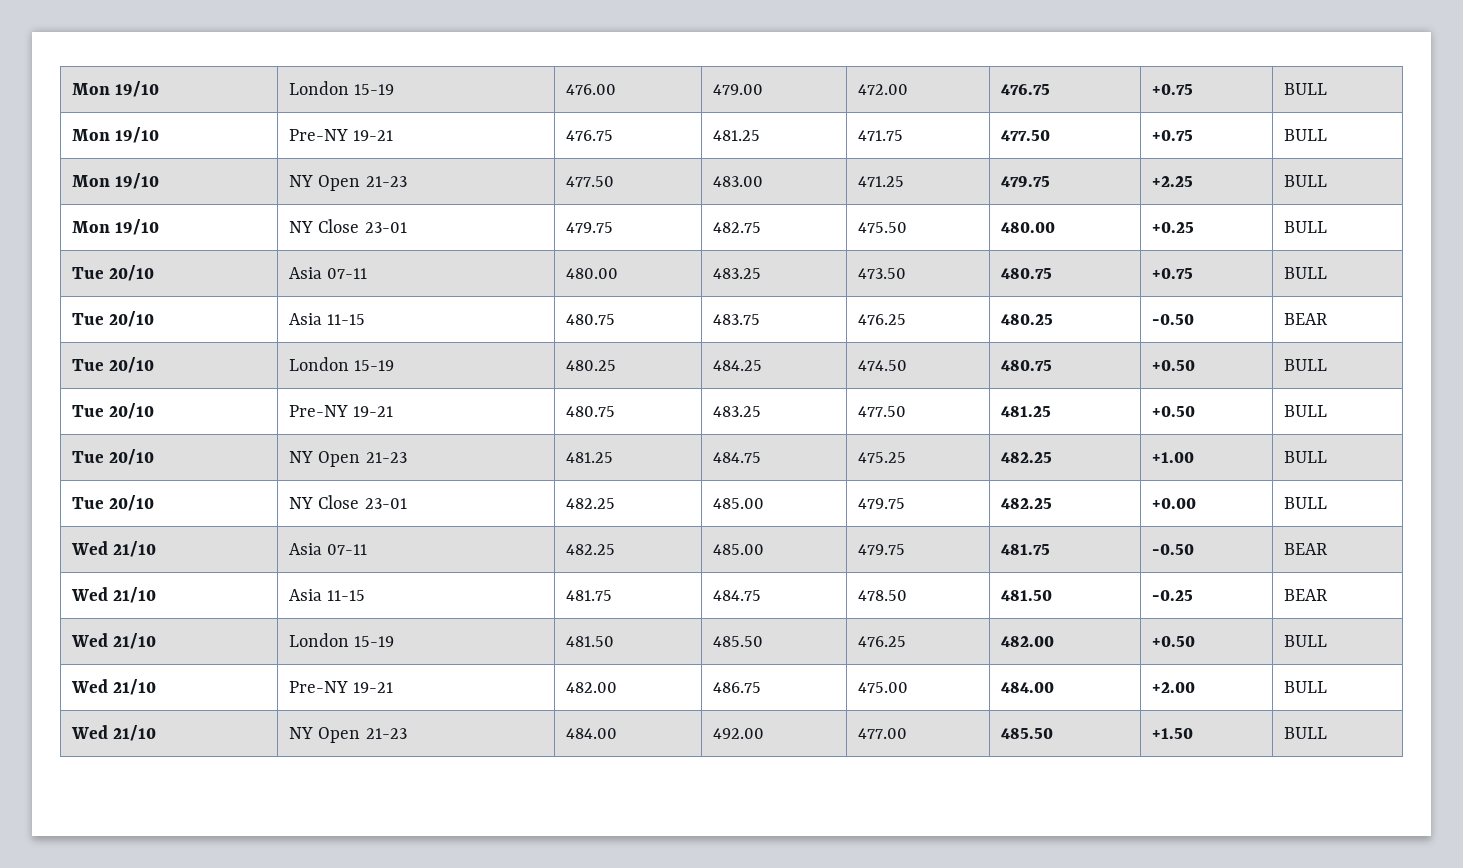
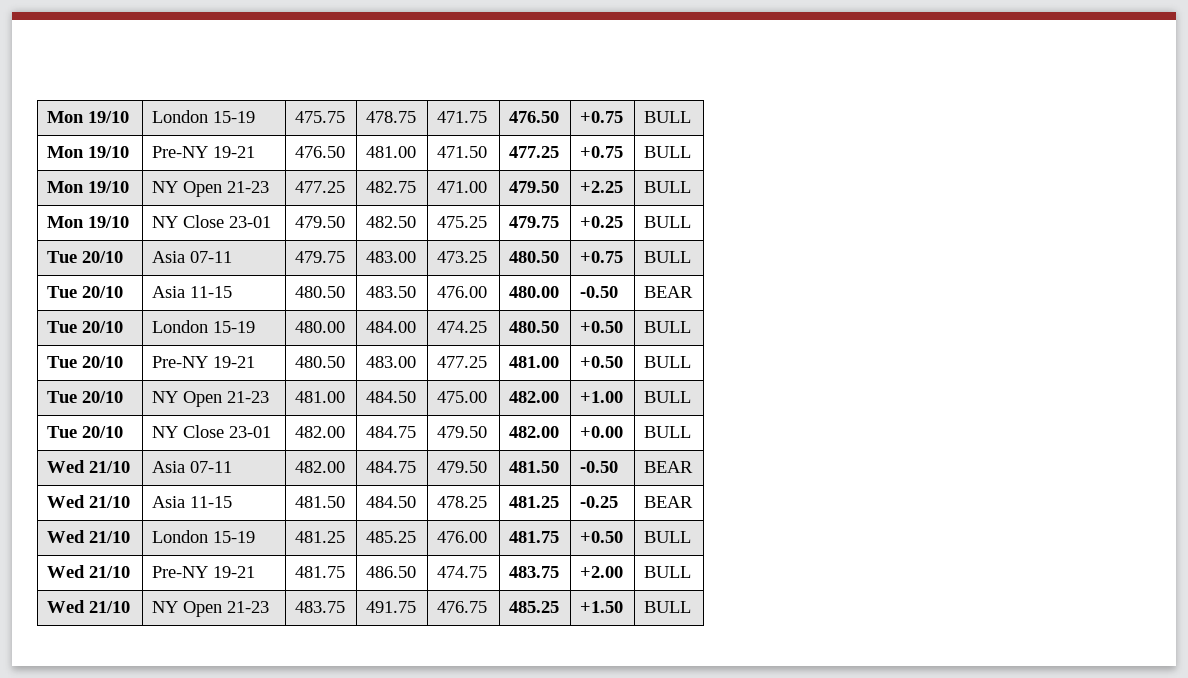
- Mon 19/10 | London 15-19 | 476.00 | 479.00 | 472.00 | 476.75 | +0.75 | BULL
+ Mon 19/10 | London 15-19 | 475.75 | 478.75 | 471.75 | 476.50 | +0.75 | BULL
- Mon 19/10 | Pre-NY 19-21 | 476.75 | 481.25 | 471.75 | 477.50 | +0.75 | BULL
+ Mon 19/10 | Pre-NY 19-21 | 476.50 | 481.00 | 471.50 | 477.25 | +0.75 | BULL
- Mon 19/10 | NY Open 21-23 | 477.50 | 483.00 | 471.25 | 479.75 | +2.25 | BULL
+ Mon 19/10 | NY Open 21-23 | 477.25 | 482.75 | 471.00 | 479.50 | +2.25 | BULL
- Mon 19/10 | NY Close 23-01 | 479.75 | 482.75 | 475.50 | 480.00 | +0.25 | BULL
+ Mon 19/10 | NY Close 23-01 | 479.50 | 482.50 | 475.25 | 479.75 | +0.25 | BULL
- Tue 20/10 | Asia 07-11 | 480.00 | 483.25 | 473.50 | 480.75 | +0.75 | BULL
+ Tue 20/10 | Asia 07-11 | 479.75 | 483.00 | 473.25 | 480.50 | +0.75 | BULL
- Tue 20/10 | Asia 11-15 | 480.75 | 483.75 | 476.25 | 480.25 | -0.50 | BEAR
+ Tue 20/10 | Asia 11-15 | 480.50 | 483.50 | 476.00 | 480.00 | -0.50 | BEAR
- Tue 20/10 | London 15-19 | 480.25 | 484.25 | 474.50 | 480.75 | +0.50 | BULL
+ Tue 20/10 | London 15-19 | 480.00 | 484.00 | 474.25 | 480.50 | +0.50 | BULL
- Tue 20/10 | Pre-NY 19-21 | 480.75 | 483.25 | 477.50 | 481.25 | +0.50 | BULL
+ Tue 20/10 | Pre-NY 19-21 | 480.50 | 483.00 | 477.25 | 481.00 | +0.50 | BULL
- Tue 20/10 | NY Open 21-23 | 481.25 | 484.75 | 475.25 | 482.25 | +1.00 | BULL
+ Tue 20/10 | NY Open 21-23 | 481.00 | 484.50 | 475.00 | 482.00 | +1.00 | BULL
- Tue 20/10 | NY Close 23-01 | 482.25 | 485.00 | 479.75 | 482.25 | +0.00 | BULL
+ Tue 20/10 | NY Close 23-01 | 482.00 | 484.75 | 479.50 | 482.00 | +0.00 | BULL
- Wed 21/10 | Asia 07-11 | 482.25 | 485.00 | 479.75 | 481.75 | -0.50 | BEAR
+ Wed 21/10 | Asia 07-11 | 482.00 | 484.75 | 479.50 | 481.50 | -0.50 | BEAR
- Wed 21/10 | Asia 11-15 | 481.75 | 484.75 | 478.50 | 481.50 | -0.25 | BEAR
+ Wed 21/10 | Asia 11-15 | 481.50 | 484.50 | 478.25 | 481.25 | -0.25 | BEAR
- Wed 21/10 | London 15-19 | 481.50 | 485.50 | 476.25 | 482.00 | +0.50 | BULL
+ Wed 21/10 | London 15-19 | 481.25 | 485.25 | 476.00 | 481.75 | +0.50 | BULL
- Wed 21/10 | Pre-NY 19-21 | 482.00 | 486.75 | 475.00 | 484.00 | +2.00 | BULL
+ Wed 21/10 | Pre-NY 19-21 | 481.75 | 486.50 | 474.75 | 483.75 | +2.00 | BULL
- Wed 21/10 | NY Open 21-23 | 484.00 | 492.00 | 477.00 | 485.50 | +1.50 | BULL
+ Wed 21/10 | NY Open 21-23 | 483.75 | 491.75 | 476.75 | 485.25 | +1.50 | BULL

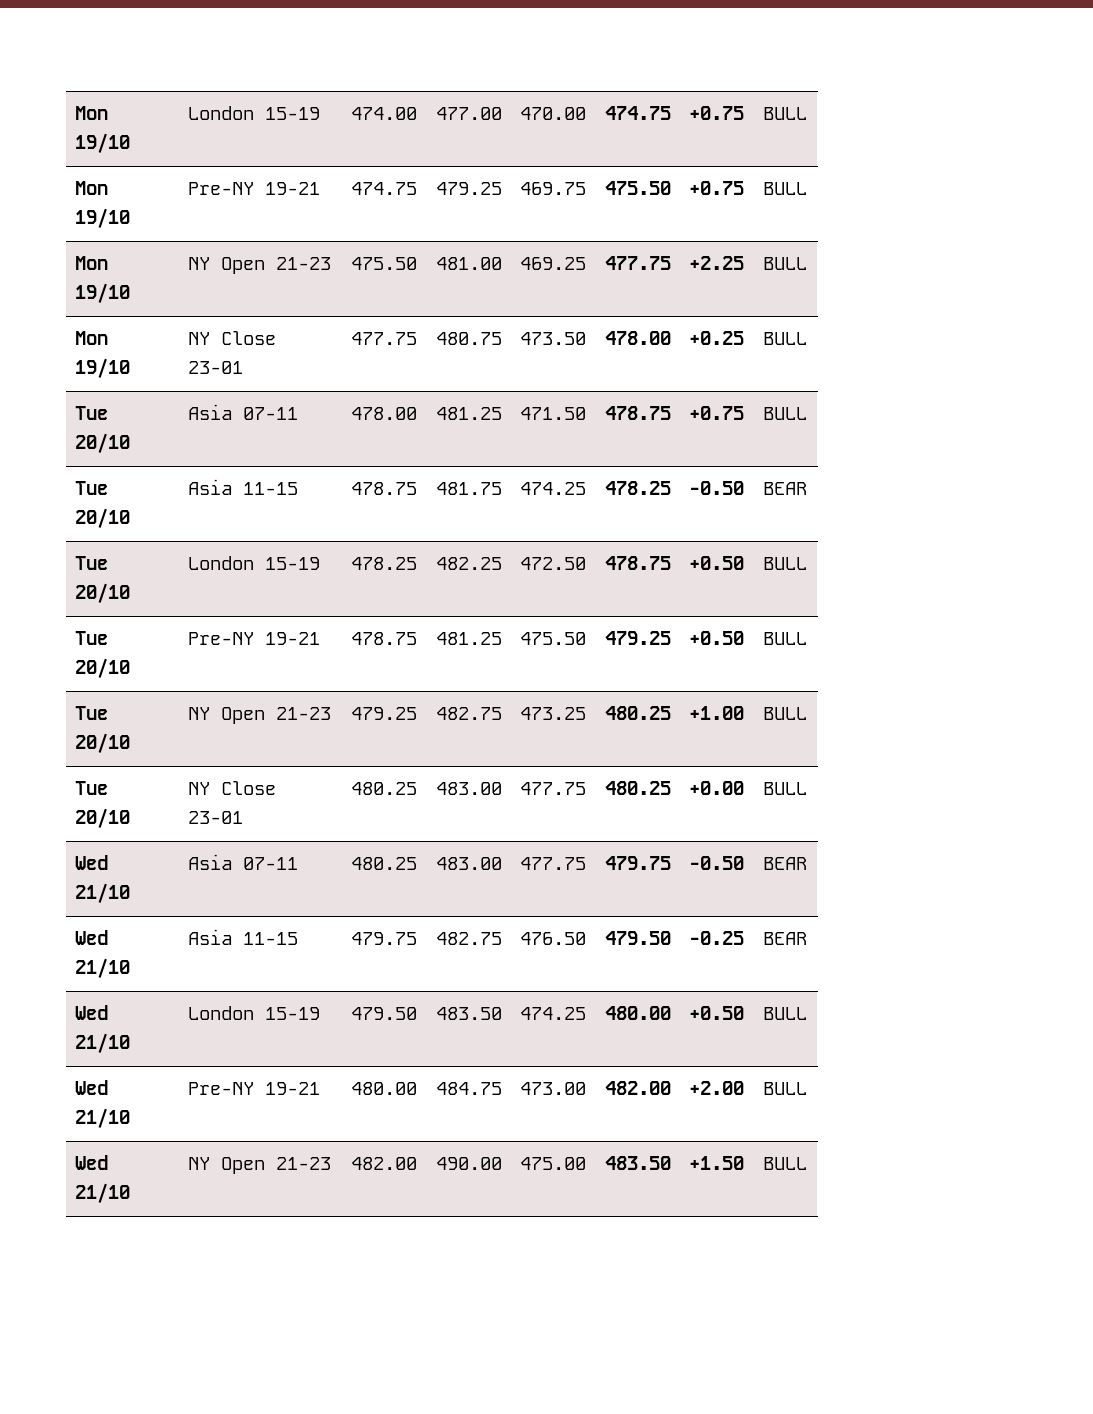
- Mon 19/10 | London 15-19 | 475.75 | 478.75 | 471.75 | 476.50 | +0.75 | BULL
+ Mon 19/10 | London 15-19 | 474.00 | 477.00 | 470.00 | 474.75 | +0.75 | BULL
- Mon 19/10 | Pre-NY 19-21 | 476.50 | 481.00 | 471.50 | 477.25 | +0.75 | BULL
+ Mon 19/10 | Pre-NY 19-21 | 474.75 | 479.25 | 469.75 | 475.50 | +0.75 | BULL
- Mon 19/10 | NY Open 21-23 | 477.25 | 482.75 | 471.00 | 479.50 | +2.25 | BULL
+ Mon 19/10 | NY Open 21-23 | 475.50 | 481.00 | 469.25 | 477.75 | +2.25 | BULL
- Mon 19/10 | NY Close 23-01 | 479.50 | 482.50 | 475.25 | 479.75 | +0.25 | BULL
+ Mon 19/10 | NY Close 23-01 | 477.75 | 480.75 | 473.50 | 478.00 | +0.25 | BULL
- Tue 20/10 | Asia 07-11 | 479.75 | 483.00 | 473.25 | 480.50 | +0.75 | BULL
+ Tue 20/10 | Asia 07-11 | 478.00 | 481.25 | 471.50 | 478.75 | +0.75 | BULL
- Tue 20/10 | Asia 11-15 | 480.50 | 483.50 | 476.00 | 480.00 | -0.50 | BEAR
+ Tue 20/10 | Asia 11-15 | 478.75 | 481.75 | 474.25 | 478.25 | -0.50 | BEAR
- Tue 20/10 | London 15-19 | 480.00 | 484.00 | 474.25 | 480.50 | +0.50 | BULL
+ Tue 20/10 | London 15-19 | 478.25 | 482.25 | 472.50 | 478.75 | +0.50 | BULL
- Tue 20/10 | Pre-NY 19-21 | 480.50 | 483.00 | 477.25 | 481.00 | +0.50 | BULL
+ Tue 20/10 | Pre-NY 19-21 | 478.75 | 481.25 | 475.50 | 479.25 | +0.50 | BULL
- Tue 20/10 | NY Open 21-23 | 481.00 | 484.50 | 475.00 | 482.00 | +1.00 | BULL
+ Tue 20/10 | NY Open 21-23 | 479.25 | 482.75 | 473.25 | 480.25 | +1.00 | BULL
- Tue 20/10 | NY Close 23-01 | 482.00 | 484.75 | 479.50 | 482.00 | +0.00 | BULL
+ Tue 20/10 | NY Close 23-01 | 480.25 | 483.00 | 477.75 | 480.25 | +0.00 | BULL
- Wed 21/10 | Asia 07-11 | 482.00 | 484.75 | 479.50 | 481.50 | -0.50 | BEAR
+ Wed 21/10 | Asia 07-11 | 480.25 | 483.00 | 477.75 | 479.75 | -0.50 | BEAR
- Wed 21/10 | Asia 11-15 | 481.50 | 484.50 | 478.25 | 481.25 | -0.25 | BEAR
+ Wed 21/10 | Asia 11-15 | 479.75 | 482.75 | 476.50 | 479.50 | -0.25 | BEAR
- Wed 21/10 | London 15-19 | 481.25 | 485.25 | 476.00 | 481.75 | +0.50 | BULL
+ Wed 21/10 | London 15-19 | 479.50 | 483.50 | 474.25 | 480.00 | +0.50 | BULL
- Wed 21/10 | Pre-NY 19-21 | 481.75 | 486.50 | 474.75 | 483.75 | +2.00 | BULL
+ Wed 21/10 | Pre-NY 19-21 | 480.00 | 484.75 | 473.00 | 482.00 | +2.00 | BULL
- Wed 21/10 | NY Open 21-23 | 483.75 | 491.75 | 476.75 | 485.25 | +1.50 | BULL
+ Wed 21/10 | NY Open 21-23 | 482.00 | 490.00 | 475.00 | 483.50 | +1.50 | BULL

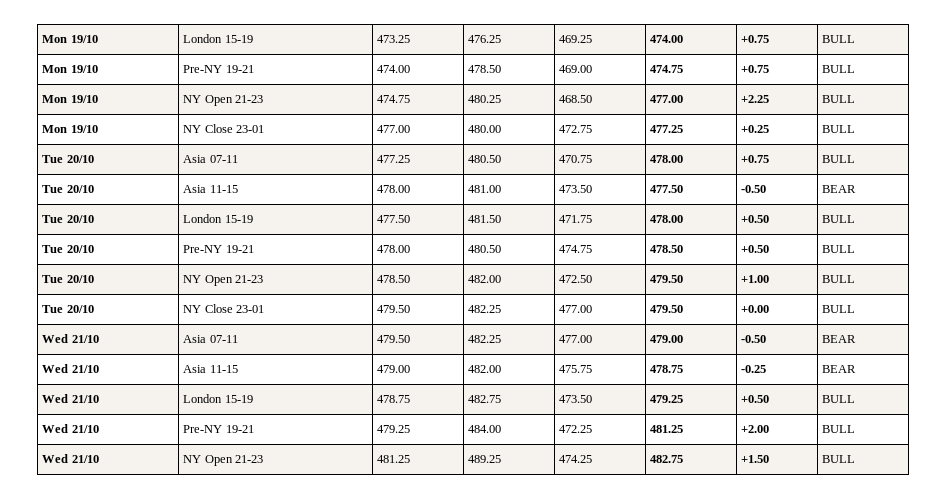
- Mon 19/10 | London 15-19 | 474.00 | 477.00 | 470.00 | 474.75 | +0.75 | BULL
+ Mon 19/10 | London 15-19 | 473.25 | 476.25 | 469.25 | 474.00 | +0.75 | BULL
- Mon 19/10 | Pre-NY 19-21 | 474.75 | 479.25 | 469.75 | 475.50 | +0.75 | BULL
+ Mon 19/10 | Pre-NY 19-21 | 474.00 | 478.50 | 469.00 | 474.75 | +0.75 | BULL
- Mon 19/10 | NY Open 21-23 | 475.50 | 481.00 | 469.25 | 477.75 | +2.25 | BULL
+ Mon 19/10 | NY Open 21-23 | 474.75 | 480.25 | 468.50 | 477.00 | +2.25 | BULL
- Mon 19/10 | NY Close 23-01 | 477.75 | 480.75 | 473.50 | 478.00 | +0.25 | BULL
+ Mon 19/10 | NY Close 23-01 | 477.00 | 480.00 | 472.75 | 477.25 | +0.25 | BULL
- Tue 20/10 | Asia 07-11 | 478.00 | 481.25 | 471.50 | 478.75 | +0.75 | BULL
+ Tue 20/10 | Asia 07-11 | 477.25 | 480.50 | 470.75 | 478.00 | +0.75 | BULL
- Tue 20/10 | Asia 11-15 | 478.75 | 481.75 | 474.25 | 478.25 | -0.50 | BEAR
+ Tue 20/10 | Asia 11-15 | 478.00 | 481.00 | 473.50 | 477.50 | -0.50 | BEAR
- Tue 20/10 | London 15-19 | 478.25 | 482.25 | 472.50 | 478.75 | +0.50 | BULL
+ Tue 20/10 | London 15-19 | 477.50 | 481.50 | 471.75 | 478.00 | +0.50 | BULL
- Tue 20/10 | Pre-NY 19-21 | 478.75 | 481.25 | 475.50 | 479.25 | +0.50 | BULL
+ Tue 20/10 | Pre-NY 19-21 | 478.00 | 480.50 | 474.75 | 478.50 | +0.50 | BULL
- Tue 20/10 | NY Open 21-23 | 479.25 | 482.75 | 473.25 | 480.25 | +1.00 | BULL
+ Tue 20/10 | NY Open 21-23 | 478.50 | 482.00 | 472.50 | 479.50 | +1.00 | BULL
- Tue 20/10 | NY Close 23-01 | 480.25 | 483.00 | 477.75 | 480.25 | +0.00 | BULL
+ Tue 20/10 | NY Close 23-01 | 479.50 | 482.25 | 477.00 | 479.50 | +0.00 | BULL
- Wed 21/10 | Asia 07-11 | 480.25 | 483.00 | 477.75 | 479.75 | -0.50 | BEAR
+ Wed 21/10 | Asia 07-11 | 479.50 | 482.25 | 477.00 | 479.00 | -0.50 | BEAR
- Wed 21/10 | Asia 11-15 | 479.75 | 482.75 | 476.50 | 479.50 | -0.25 | BEAR
+ Wed 21/10 | Asia 11-15 | 479.00 | 482.00 | 475.75 | 478.75 | -0.25 | BEAR
- Wed 21/10 | London 15-19 | 479.50 | 483.50 | 474.25 | 480.00 | +0.50 | BULL
+ Wed 21/10 | London 15-19 | 478.75 | 482.75 | 473.50 | 479.25 | +0.50 | BULL
- Wed 21/10 | Pre-NY 19-21 | 480.00 | 484.75 | 473.00 | 482.00 | +2.00 | BULL
+ Wed 21/10 | Pre-NY 19-21 | 479.25 | 484.00 | 472.25 | 481.25 | +2.00 | BULL
- Wed 21/10 | NY Open 21-23 | 482.00 | 490.00 | 475.00 | 483.50 | +1.50 | BULL
+ Wed 21/10 | NY Open 21-23 | 481.25 | 489.25 | 474.25 | 482.75 | +1.50 | BULL

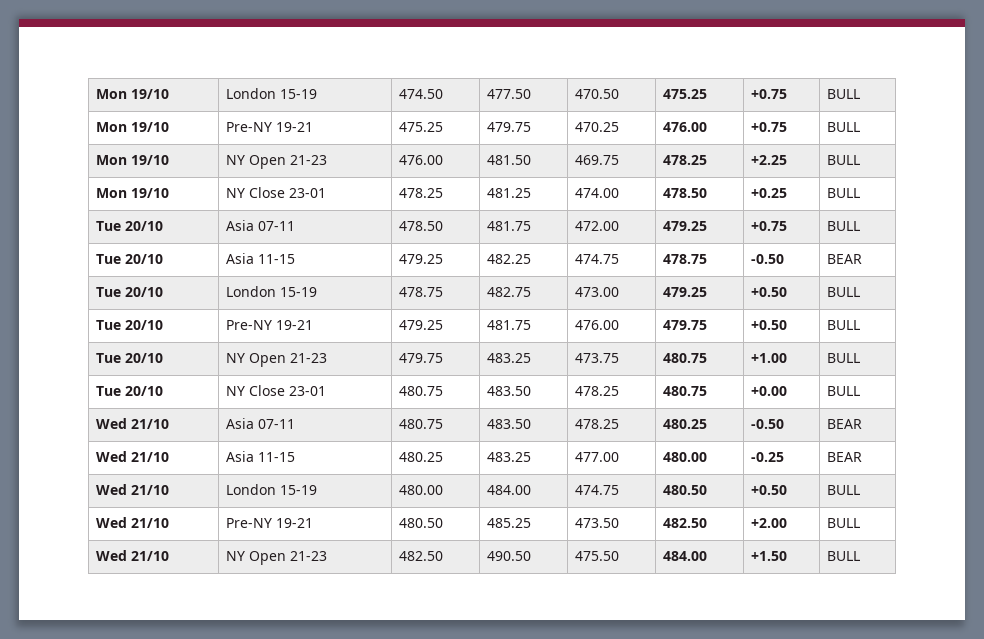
- Mon 19/10 | London 15-19 | 473.25 | 476.25 | 469.25 | 474.00 | +0.75 | BULL
+ Mon 19/10 | London 15-19 | 474.50 | 477.50 | 470.50 | 475.25 | +0.75 | BULL
- Mon 19/10 | Pre-NY 19-21 | 474.00 | 478.50 | 469.00 | 474.75 | +0.75 | BULL
+ Mon 19/10 | Pre-NY 19-21 | 475.25 | 479.75 | 470.25 | 476.00 | +0.75 | BULL
- Mon 19/10 | NY Open 21-23 | 474.75 | 480.25 | 468.50 | 477.00 | +2.25 | BULL
+ Mon 19/10 | NY Open 21-23 | 476.00 | 481.50 | 469.75 | 478.25 | +2.25 | BULL
- Mon 19/10 | NY Close 23-01 | 477.00 | 480.00 | 472.75 | 477.25 | +0.25 | BULL
+ Mon 19/10 | NY Close 23-01 | 478.25 | 481.25 | 474.00 | 478.50 | +0.25 | BULL
- Tue 20/10 | Asia 07-11 | 477.25 | 480.50 | 470.75 | 478.00 | +0.75 | BULL
+ Tue 20/10 | Asia 07-11 | 478.50 | 481.75 | 472.00 | 479.25 | +0.75 | BULL
- Tue 20/10 | Asia 11-15 | 478.00 | 481.00 | 473.50 | 477.50 | -0.50 | BEAR
+ Tue 20/10 | Asia 11-15 | 479.25 | 482.25 | 474.75 | 478.75 | -0.50 | BEAR
- Tue 20/10 | London 15-19 | 477.50 | 481.50 | 471.75 | 478.00 | +0.50 | BULL
+ Tue 20/10 | London 15-19 | 478.75 | 482.75 | 473.00 | 479.25 | +0.50 | BULL
- Tue 20/10 | Pre-NY 19-21 | 478.00 | 480.50 | 474.75 | 478.50 | +0.50 | BULL
+ Tue 20/10 | Pre-NY 19-21 | 479.25 | 481.75 | 476.00 | 479.75 | +0.50 | BULL
- Tue 20/10 | NY Open 21-23 | 478.50 | 482.00 | 472.50 | 479.50 | +1.00 | BULL
+ Tue 20/10 | NY Open 21-23 | 479.75 | 483.25 | 473.75 | 480.75 | +1.00 | BULL
- Tue 20/10 | NY Close 23-01 | 479.50 | 482.25 | 477.00 | 479.50 | +0.00 | BULL
+ Tue 20/10 | NY Close 23-01 | 480.75 | 483.50 | 478.25 | 480.75 | +0.00 | BULL
- Wed 21/10 | Asia 07-11 | 479.50 | 482.25 | 477.00 | 479.00 | -0.50 | BEAR
+ Wed 21/10 | Asia 07-11 | 480.75 | 483.50 | 478.25 | 480.25 | -0.50 | BEAR
- Wed 21/10 | Asia 11-15 | 479.00 | 482.00 | 475.75 | 478.75 | -0.25 | BEAR
+ Wed 21/10 | Asia 11-15 | 480.25 | 483.25 | 477.00 | 480.00 | -0.25 | BEAR
- Wed 21/10 | London 15-19 | 478.75 | 482.75 | 473.50 | 479.25 | +0.50 | BULL
+ Wed 21/10 | London 15-19 | 480.00 | 484.00 | 474.75 | 480.50 | +0.50 | BULL
- Wed 21/10 | Pre-NY 19-21 | 479.25 | 484.00 | 472.25 | 481.25 | +2.00 | BULL
+ Wed 21/10 | Pre-NY 19-21 | 480.50 | 485.25 | 473.50 | 482.50 | +2.00 | BULL
- Wed 21/10 | NY Open 21-23 | 481.25 | 489.25 | 474.25 | 482.75 | +1.50 | BULL
+ Wed 21/10 | NY Open 21-23 | 482.50 | 490.50 | 475.50 | 484.00 | +1.50 | BULL

